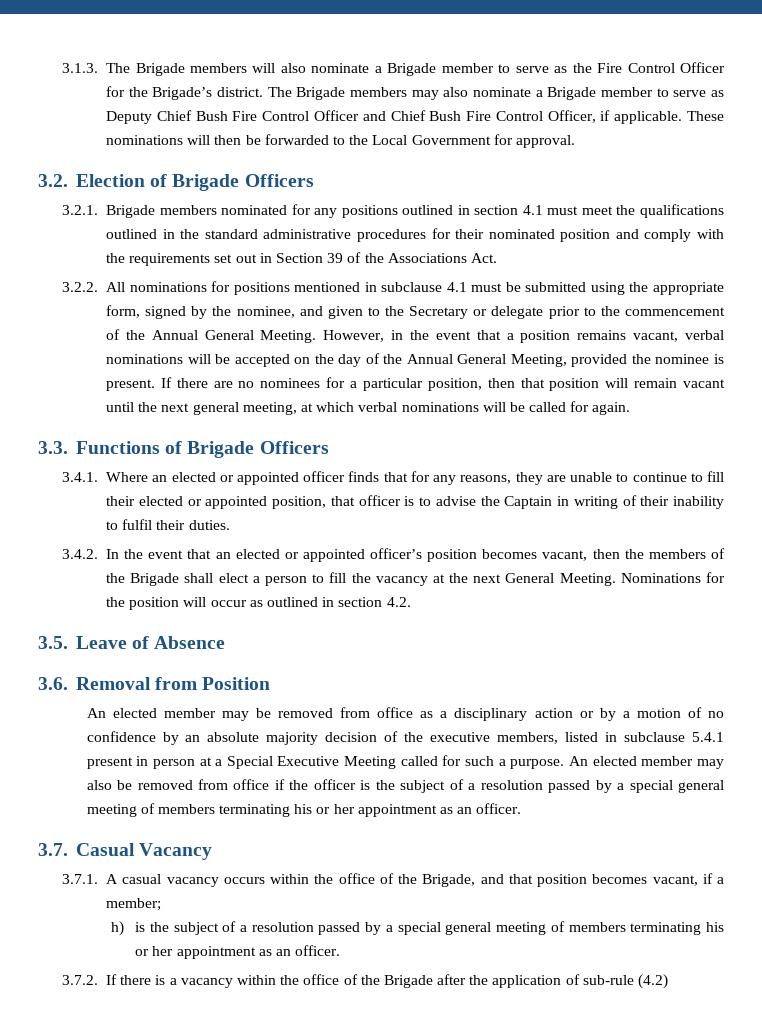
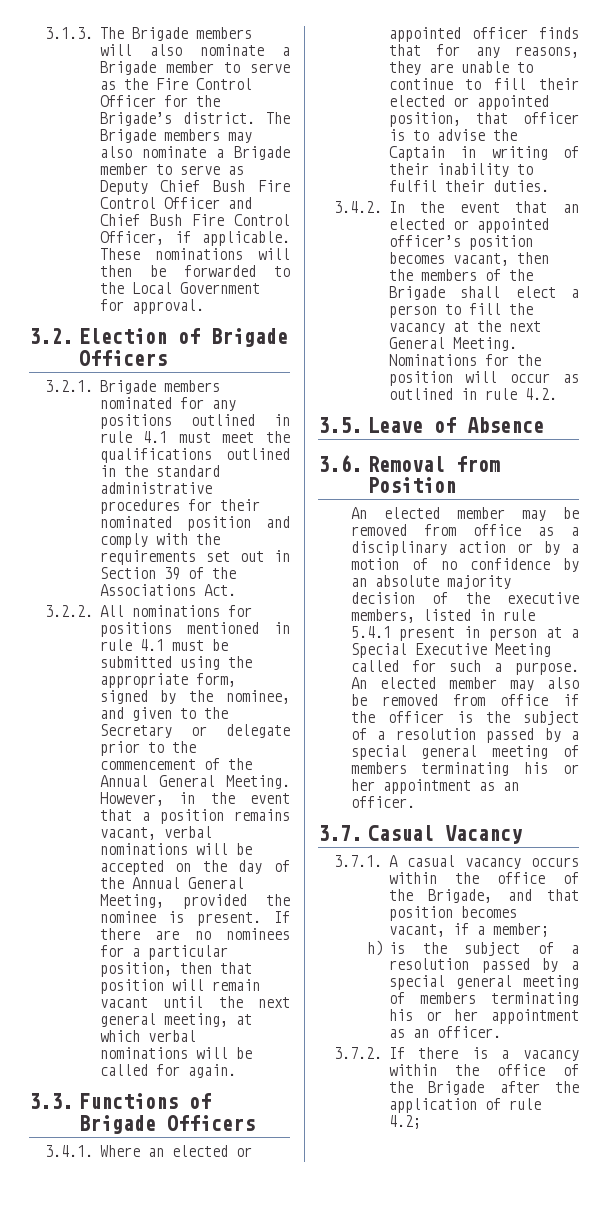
- 3.2.1. Brigade members nominated for any positions outlined in section 4.1 must meet the qualifications outlined in the standard administrative procedures for their nominated position and comply with the requirements set out in Section 39 of the Associations Act.
+ 3.2.1. Brigade members nominated for any positions outlined in rule 4.1 must meet the qualifications outlined in the standard administrative procedures for their nominated position and comply with the requirements set out in Section 39 of the Associations Act.
- 3.2.2. All nominations for positions mentioned in subclause 4.1 must be submitted using the appropriate form, signed by the nominee, and given to the Secretary or delegate prior to the commencement of the Annual General Meeting.
+ 3.2.2. All nominations for positions mentioned in rule 4.1 must be submitted using the appropriate form, signed by the nominee, and given to the Secretary or delegate prior to the commencement of the Annual General Meeting.
- Nominations for the position will occur as outlined in section 4.2.
+ Nominations for the position will occur as outlined in rule 4.2.
- An elected member may be removed from office as a disciplinary action or by a motion of no confidence by an absolute majority decision of the executive members, listed in subclause 5.4.1 present in person at a Special Executive Meeting called for such a purpose.
+ An elected member may be removed from office as a disciplinary action or by a motion of no confidence by an absolute majority decision of the executive members, listed in rule 5.4.1 present in person at a Special Executive Meeting called for such a purpose.
- 3.7.2. If there is a vacancy within the office of the Brigade after the application of sub-rule (4.2)
+ 3.7.2. If there is a vacancy within the office of the Brigade after the application of rule 4.2;

